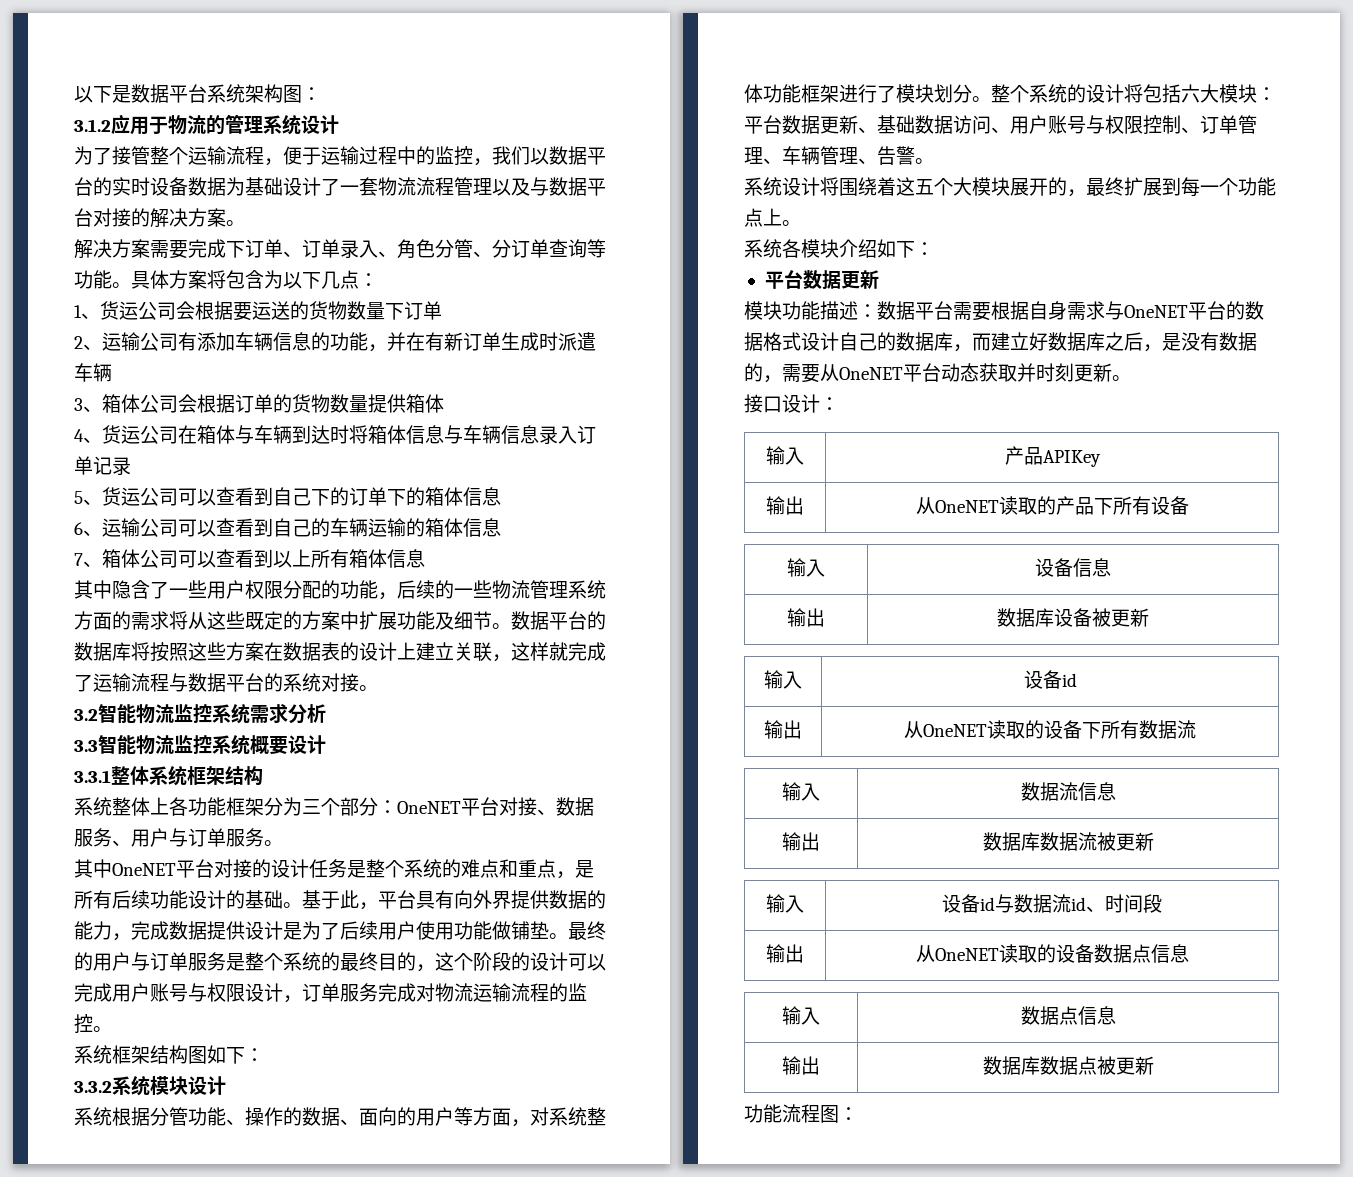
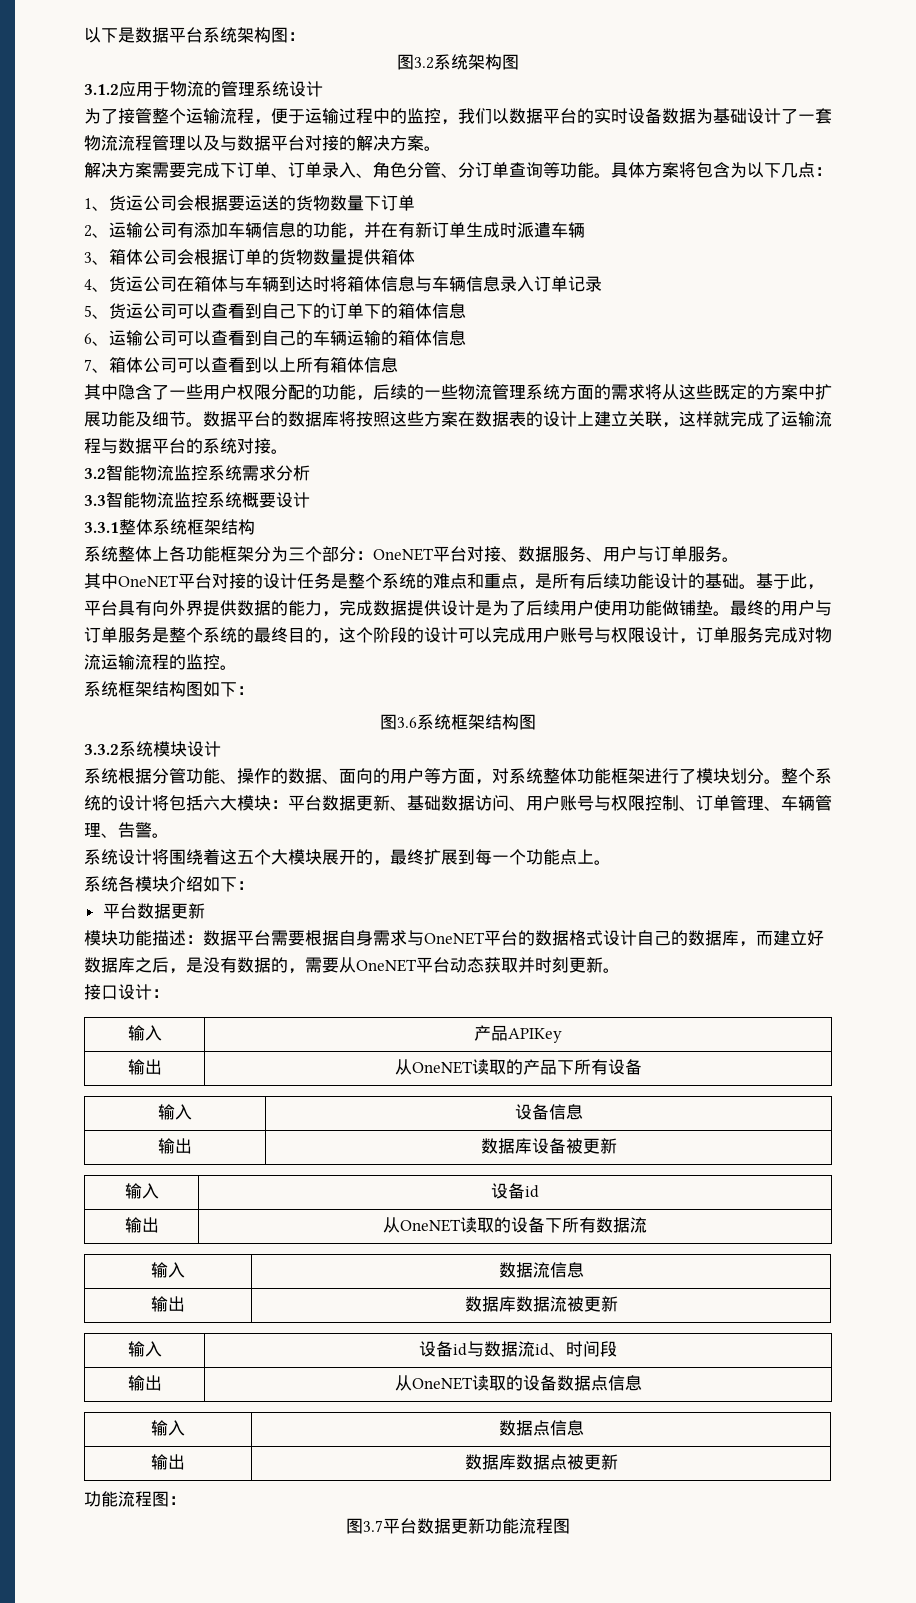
+ 图3.2系统架构图
+ 图3.6系统框架结构图
+ 图3.7平台数据更新功能流程图

